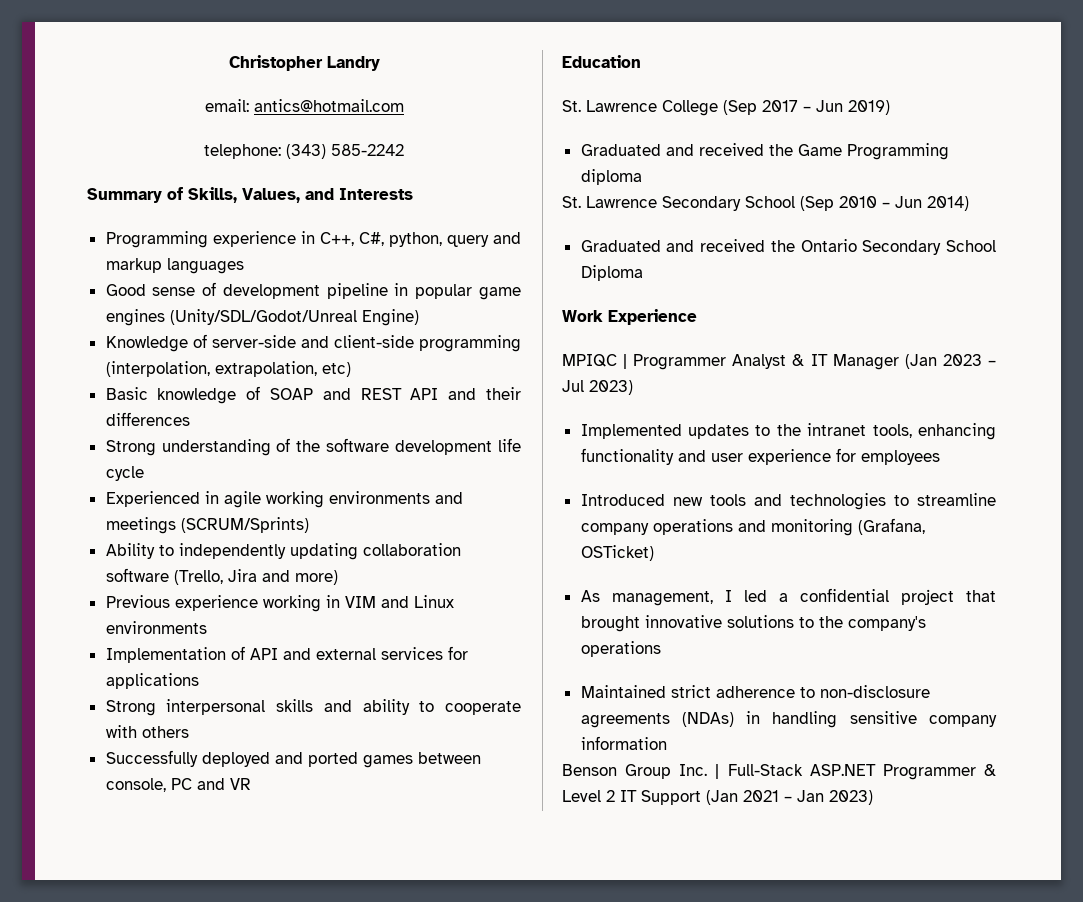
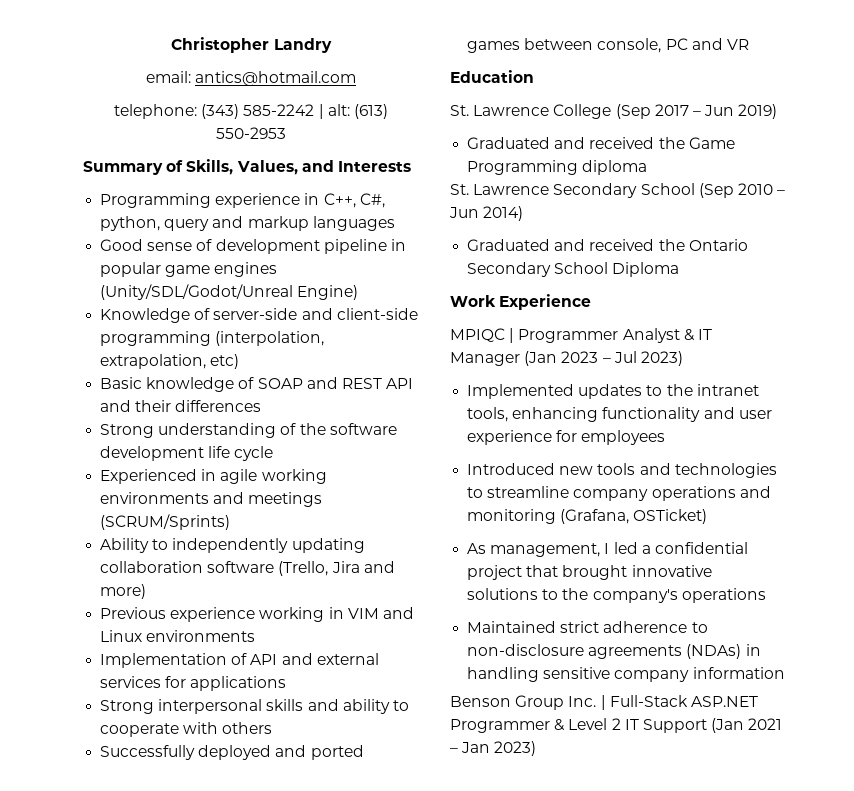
- telephone: (343) 585-2242
+ telephone: (343) 585-2242 | alt: (613) 550-2953

